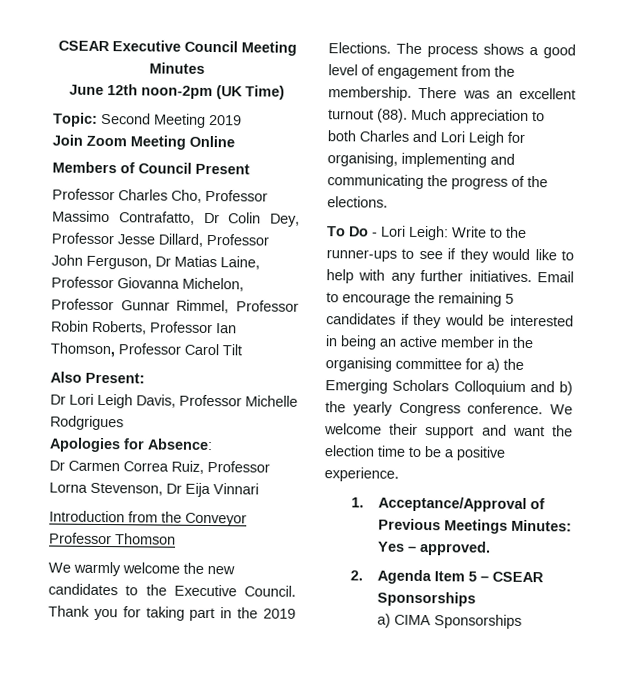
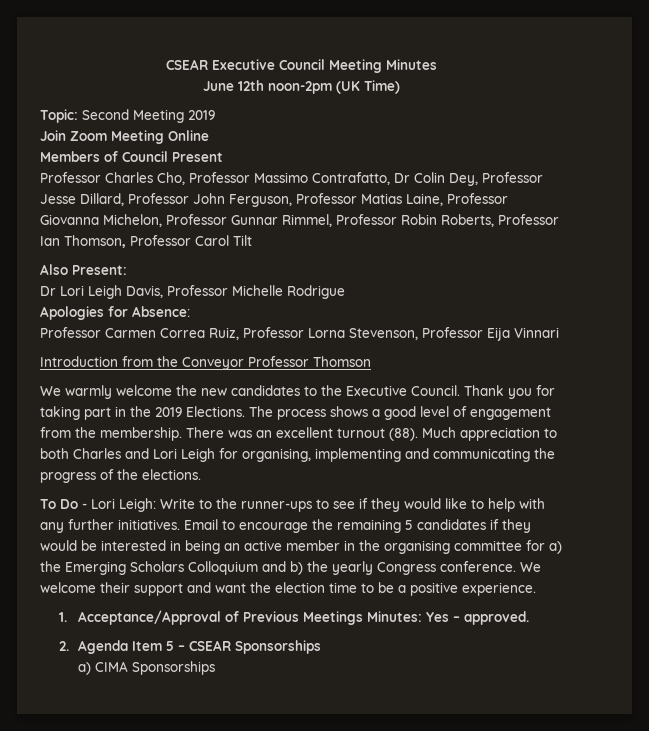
- Professor Charles Cho, Professor Massimo Contrafatto, Dr Colin Dey, Professor Jesse Dillard, Professor John Ferguson, Dr Matias Laine, Professor Giovanna Michelon, Professor Gunnar Rimmel, Professor Robin Roberts, Professor Ian Thomson, Professor Carol Tilt
+ Professor Charles Cho, Professor Massimo Contrafatto, Dr Colin Dey, Professor Jesse Dillard, Professor John Ferguson, Professor Matias Laine, Professor Giovanna Michelon, Professor Gunnar Rimmel, Professor Robin Roberts, Professor Ian Thomson, Professor Carol Tilt
- Dr Lori Leigh Davis, Professor Michelle Rodgrigues
+ Dr Lori Leigh Davis, Professor Michelle Rodrigue
- Dr Carmen Correa Ruiz, Professor Lorna Stevenson, Dr Eija Vinnari
+ Professor Carmen Correa Ruiz, Professor Lorna Stevenson, Professor Eija Vinnari

